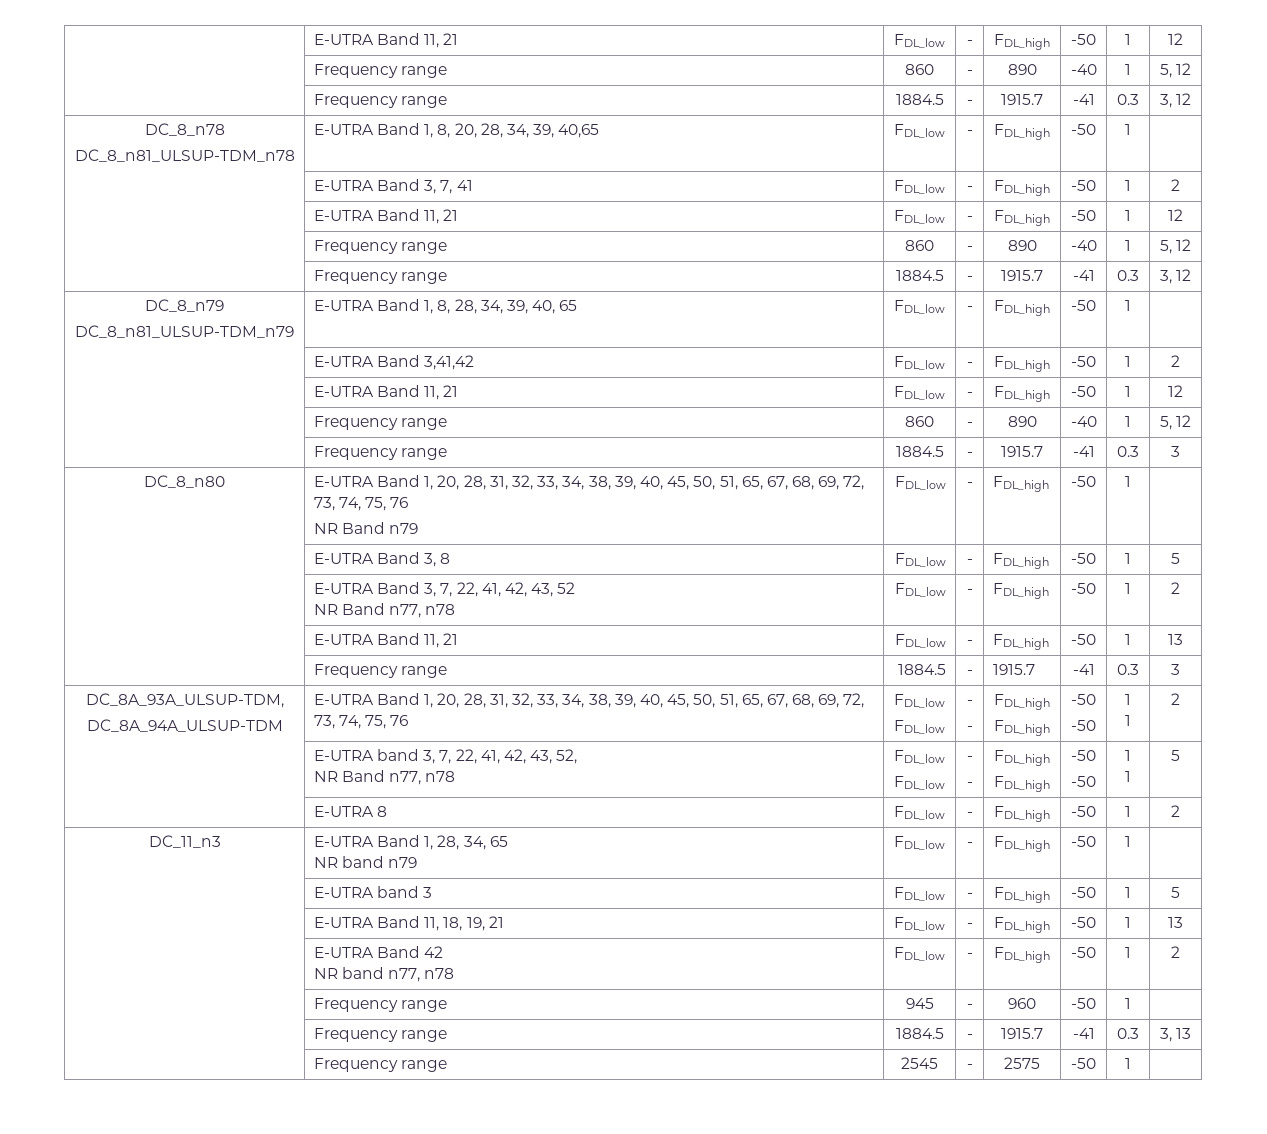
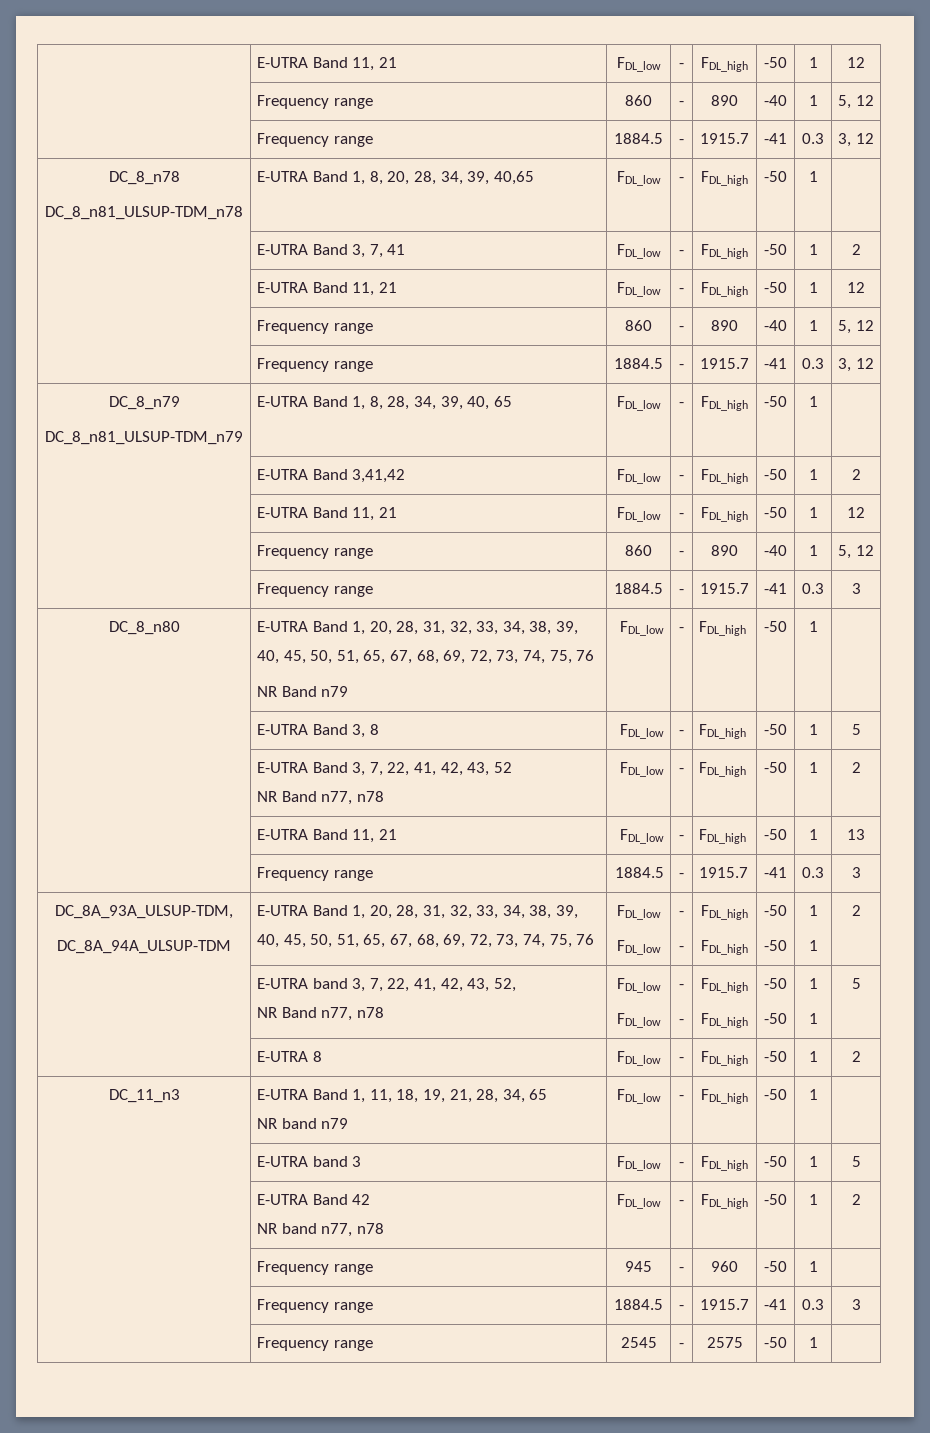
- DC_11_n3 | E-UTRA Band 1, 28, 34, 65
+ DC_11_n3 | E-UTRA Band 1, 11, 18, 19, 21, 28, 34, 65
- | E-UTRA Band 11, 18, 19, 21 | FDL_low | - | FDL_high | -50 | 1 | 13
  | Frequency range | 945 | - | 960 | -50 | 1 |
- | Frequency range | 1884.5 | - | 1915.7 | -41 | 0.3 | 3, 13
+ | Frequency range | 1884.5 | - | 1915.7 | -41 | 0.3 | 3

